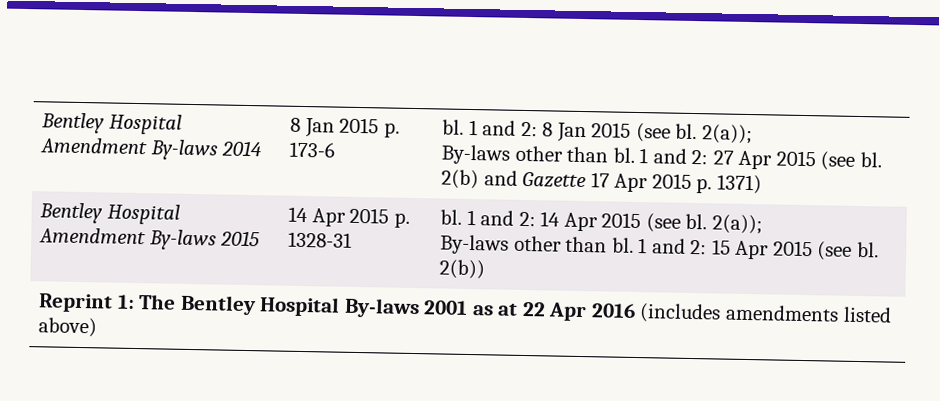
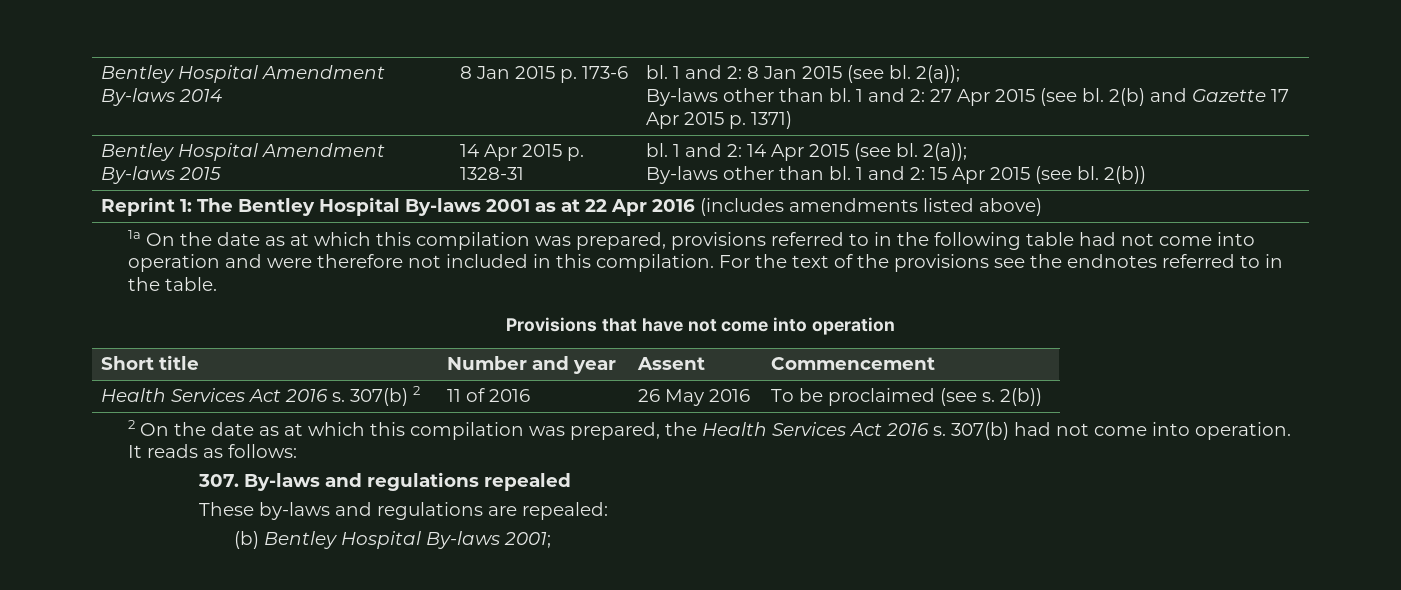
+ 1a On the date as at which this compilation was prepared, provisions referred to in the following table had not come into operation and were therefore not included in this compilation. For the text of the provisions see the endnotes referred to in the table.
+ Provisions that have not come into operation
+ Short title | Number and year | Assent | Commencement
+ Health Services Act 2016 s. 307(b) 2 | 11 of 2016 | 26 May 2016 | To be proclaimed (see s. 2(b))
+ 2 On the date as at which this compilation was prepared, the Health Services Act 2016 s. 307(b) had not come into operation. It reads as follows:
+ 307. By-laws and regulations repealed
+ These by-laws and regulations are repealed:
+ (b) Bentley Hospital By-laws 2001;

